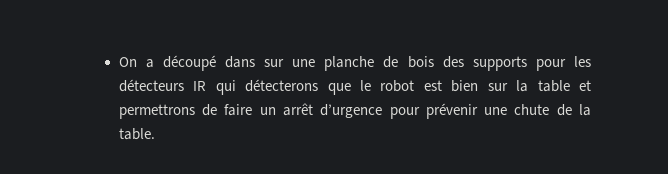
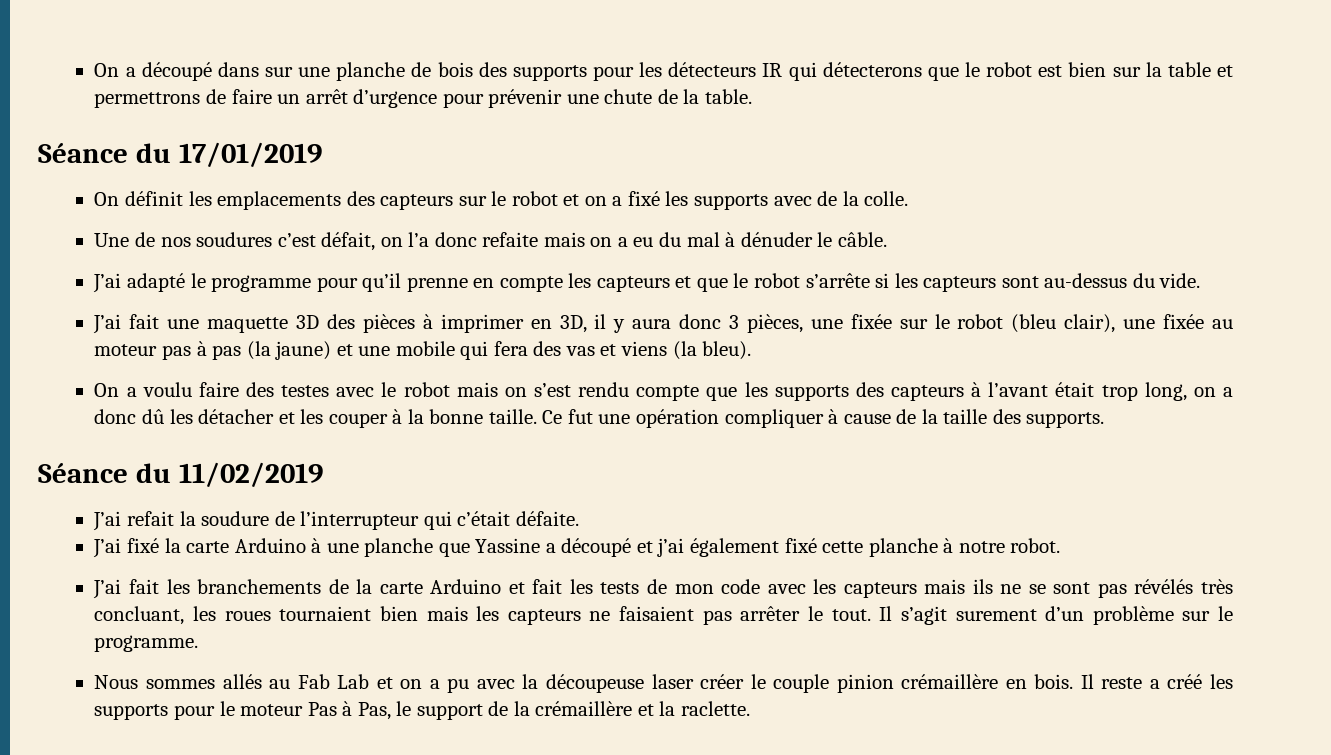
+ Séance du 17/01/2019
+ On définit les emplacements des capteurs sur le robot et on a fixé les supports avec de la colle.
+ Une de nos soudures c’est défait, on l’a donc refaite mais on a eu du mal à dénuder le câble.
+ J’ai adapté le programme pour qu’il prenne en compte les capteurs et que le robot s’arrête si les capteurs sont au-dessus du vide.
+ J’ai fait une maquette 3D des pièces à imprimer en 3D, il y aura donc 3 pièces, une fixée sur le robot (bleu clair), une fixée au moteur pas à pas (la jaune) et une mobile qui fera des vas et viens (la bleu).
+ On a voulu faire des testes avec le robot mais on s’est rendu compte que les supports des capteurs à l’avant était trop long, on a donc dû les détacher et les couper à la bonne taille. Ce fut une opération compliquer à cause de la taille des supports.
+ Séance du 11/02/2019
+ J’ai refait la soudure de l’interrupteur qui c’était défaite.
+ J’ai fixé la carte Arduino à une planche que Yassine a découpé et j’ai également fixé cette planche à notre robot.
+ J’ai fait les branchements de la carte Arduino et fait les tests de mon code avec les capteurs mais ils ne se sont pas révélés très concluant, les roues tournaient bien mais les capteurs ne faisaient pas arrêter le tout. Il s’agit surement d’un problème sur le programme.
+ Nous sommes allés au Fab Lab et on a pu avec la découpeuse laser créer le couple pinion crémaillère en bois. Il reste a créé les supports pour le moteur Pas à Pas, le support de la crémaillère et la raclette.

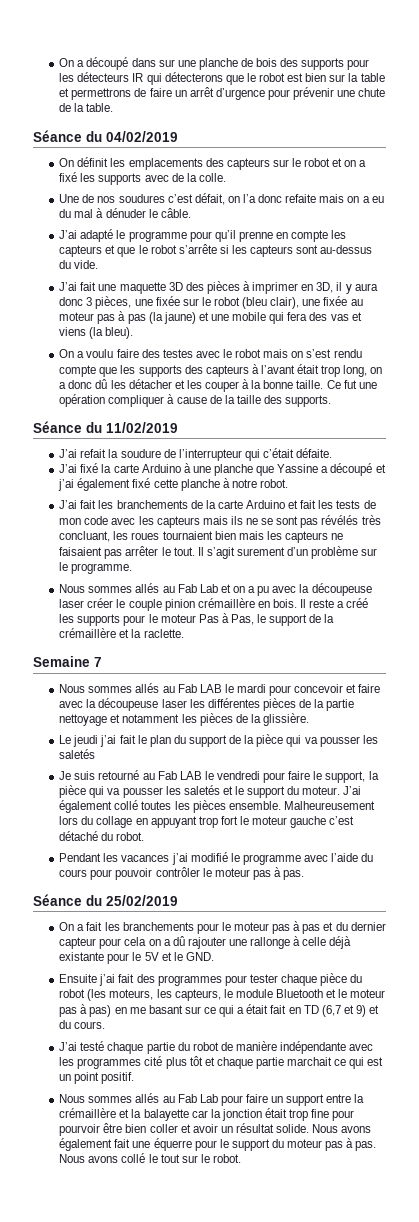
- Séance du 17/01/2019
+ Séance du 04/02/2019
+ Semaine 7
+ Nous sommes allés au Fab LAB le mardi pour concevoir et faire avec la découpeuse laser les différentes pièces de la partie nettoyage et notamment les pièces de la glissière.
+ Le jeudi j’ai fait le plan du support de la pièce qui va pousser les saletés
+ Je suis retourné au Fab LAB le vendredi pour faire le support, la pièce qui va pousser les saletés et le support du moteur. J’ai également collé toutes les pièces ensemble. Malheureusement lors du collage en appuyant trop fort le moteur gauche c’est détaché du robot.
+ Pendant les vacances j’ai modifié le programme avec l’aide du cours pour pouvoir contrôler le moteur pas à pas.
+ Séance du 25/02/2019
+ On a fait les branchements pour le moteur pas à pas et du dernier capteur pour cela on a dû rajouter une rallonge à celle déjà existante pour le 5V et le GND.
+ Ensuite j’ai fait des programmes pour tester chaque pièce du robot (les moteurs, les capteurs, le module Bluetooth et le moteur pas à pas) en me basant sur ce qui a était fait en TD (6,7 et 9) et du cours.
+ J’ai testé chaque partie du robot de manière indépendante avec les programmes cité plus tôt et chaque partie marchait ce qui est un point positif.
+ Nous sommes allés au Fab Lab pour faire un support entre la crémaillère et la balayette car la jonction était trop fine pour pourvoir être bien coller et avoir un résultat solide. Nous avons également fait une équerre pour le support du moteur pas à pas. Nous avons collé le tout sur le robot.

